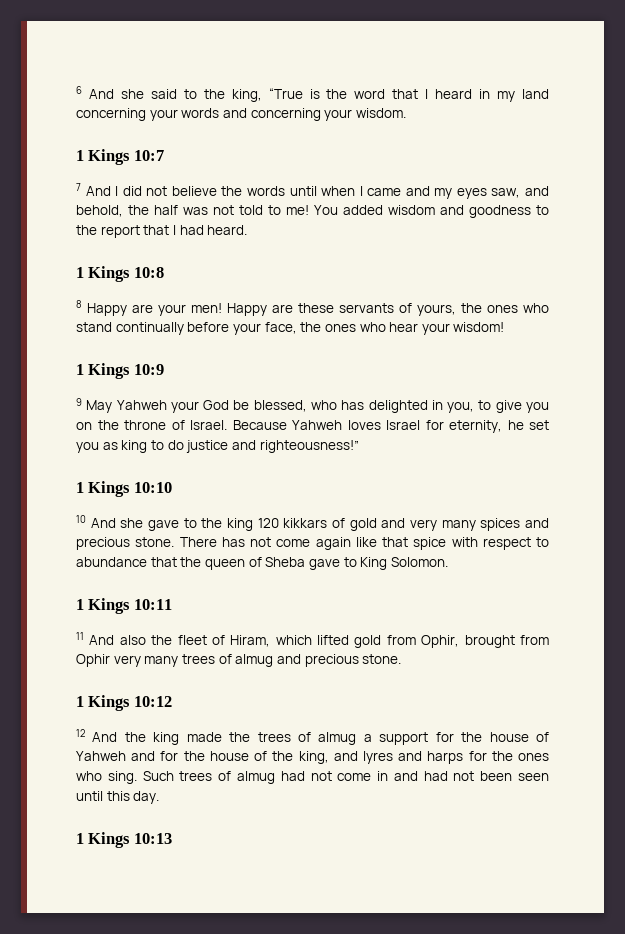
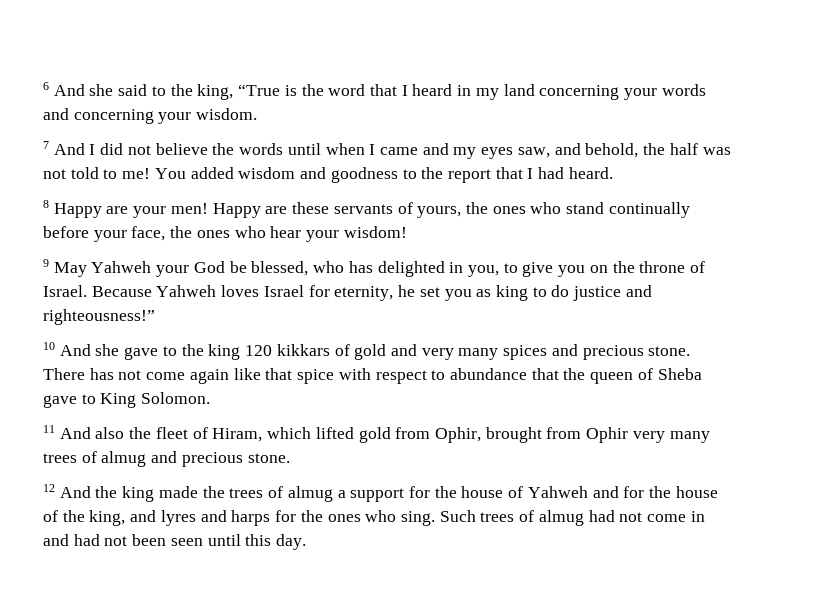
- 1 Kings 10:7
- 1 Kings 10:8
- 1 Kings 10:9
- 1 Kings 10:10
- 1 Kings 10:11
- 1 Kings 10:12
- 1 Kings 10:13

